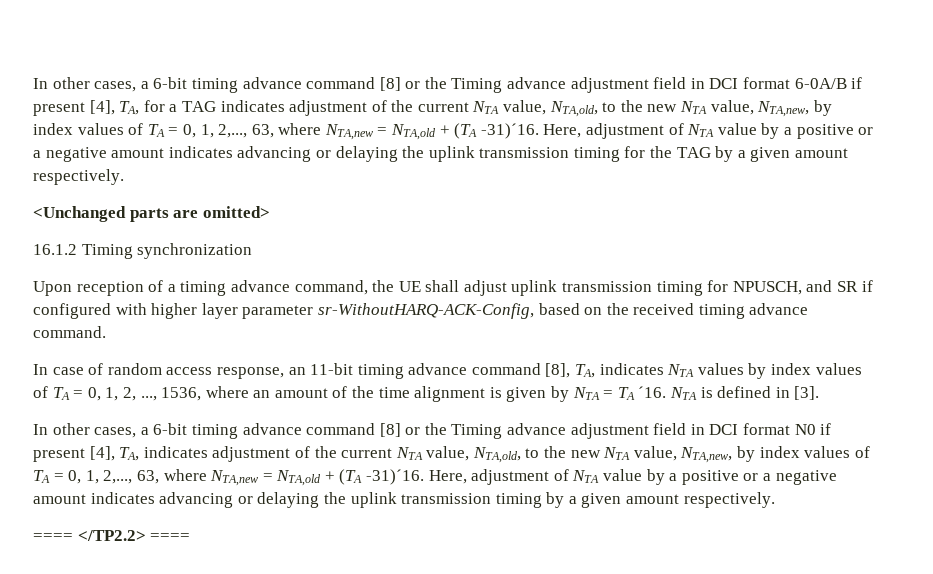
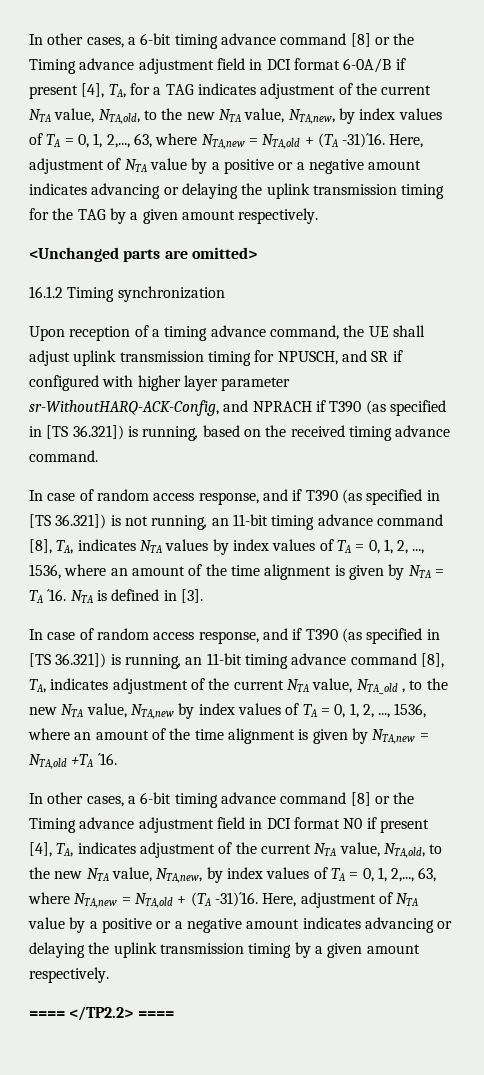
- Upon reception of a timing advance command, the UE shall adjust uplink transmission timing for NPUSCH, and SR if configured with higher layer parameter sr-WithoutHARQ-ACK-Config, based on the received timing advance command.
+ Upon reception of a timing advance command, the UE shall adjust uplink transmission timing for NPUSCH, and SR if configured with higher layer parameter sr-WithoutHARQ-ACK-Config, and NPRACH if T390 (as specified in [TS 36.321]) is running, based on the received timing advance command.
- In case of random access response, an 11-bit timing advance command [8], TA, indicates NTA values by index values of TA = 0, 1, 2, ..., 1536, where an amount of the time alignment is given by NTA = TA ´16.
+ In case of random access response, and if T390 (as specified in [TS 36.321]) is not running, an 11-bit timing advance command [8], TA, indicates NTA values by index values of TA = 0, 1, 2, ..., 1536, where an amount of the time alignment is given by NTA = TA ´16.
+ In case of random access response, and if T390 (as specified in [TS 36.321]) is running, an 11-bit timing advance command [8], TA, indicates adjustment of the current NTA value, NTA_old , to the new NTA value, NTA,new by index values of TA = 0, 1, 2, ..., 1536, where an amount of the time alignment is given by NTA,new = NTA,old +TA ´16.

